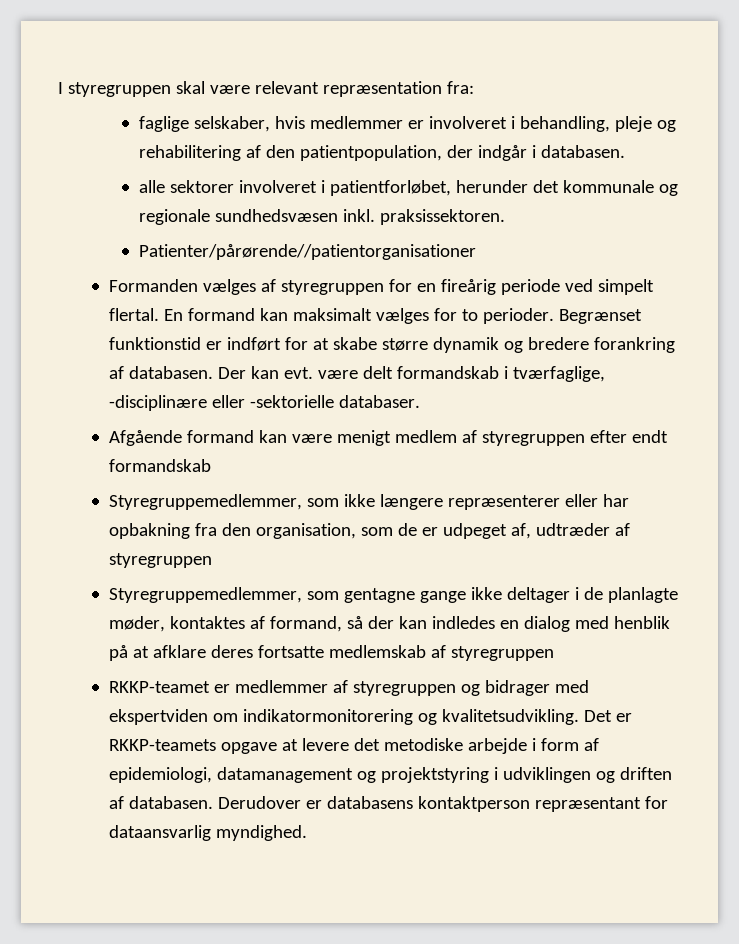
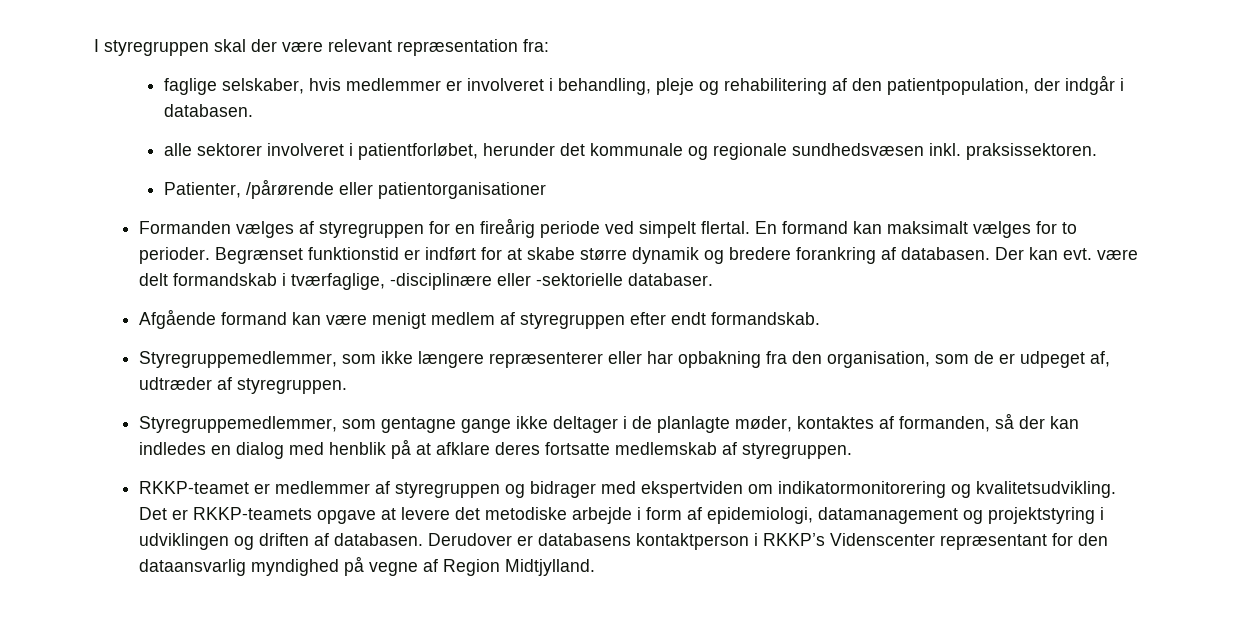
- I styregruppen skal være relevant repræsentation fra:
+ I styregruppen skal der være relevant repræsentation fra:
- Patienter/pårørende//patientorganisationer
+ Patienter, /pårørende eller patientorganisationer
- Afgående formand kan være menigt medlem af styregruppen efter endt formandskab
+ Afgående formand kan være menigt medlem af styregruppen efter endt formandskab.
- Styregruppemedlemmer, som ikke længere repræsenterer eller har opbakning fra den organisation, som de er udpeget af, udtræder af styregruppen
+ Styregruppemedlemmer, som ikke længere repræsenterer eller har opbakning fra den organisation, som de er udpeget af, udtræder af styregruppen.
- Styregruppemedlemmer, som gentagne gange ikke deltager i de planlagte møder, kontaktes af formand, så der kan indledes en dialog med henblik på at afklare deres fortsatte medlemskab af styregruppen
+ Styregruppemedlemmer, som gentagne gange ikke deltager i de planlagte møder, kontaktes af formanden, så der kan indledes en dialog med henblik på at afklare deres fortsatte medlemskab af styregruppen.
- Derudover er databasens kontaktperson repræsentant for dataansvarlig myndighed.
+ Derudover er databasens kontaktperson i RKKP’s Videnscenter repræsentant for den dataansvarlig myndighed på vegne af Region Midtjylland.

